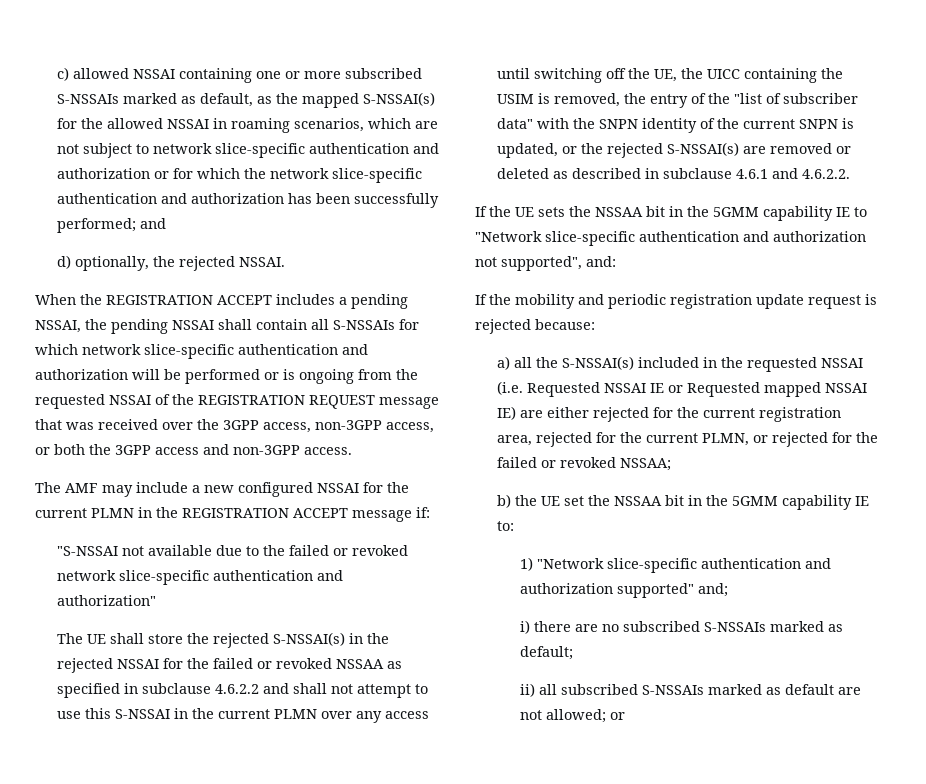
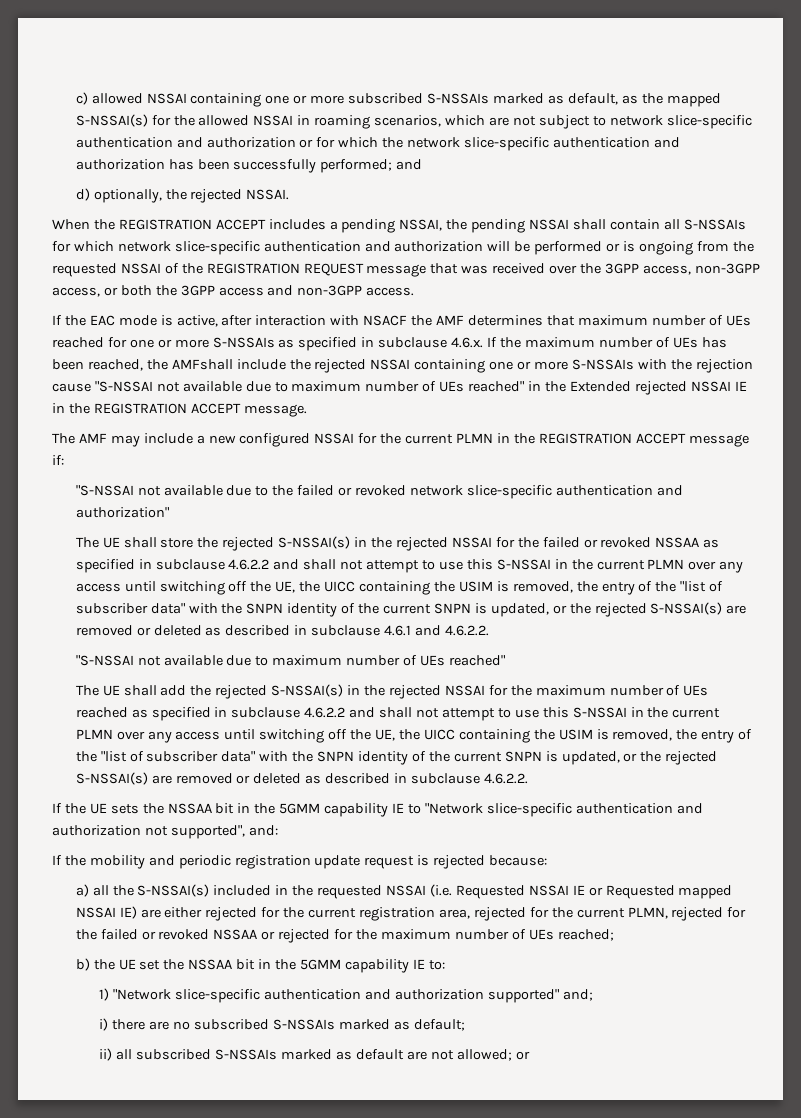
+ If the EAC mode is active, after interaction with NSACF the AMF determines that maximum number of UEs reached for one or more S-NSSAIs as specified in subclause 4.6.x. If the maximum number of UEs has been reached, the AMFshall include the rejected NSSAI containing one or more S-NSSAIs with the rejection cause "S-NSSAI not available due to maximum number of UEs reached" in the Extended rejected NSSAI IE in the REGISTRATION ACCEPT message.
  The UE shall store the rejected S-NSSAI(s) in the rejected NSSAI for the failed or revoked NSSAA as specified in subclause 4.6.2.2 and shall not attempt to use this S-NSSAI in the current PLMN over any access until switching off the UE, the UICC containing the USIM is removed, the entry of the "list of subscriber data" with the SNPN identity of the current SNPN is updated, or the rejected S-NSSAI(s) are removed or deleted as described in subclause 4.6.1 and 4.6.2.2.
+ "S-NSSAI not available due to maximum number of UEs reached"
+ The UE shall add the rejected S-NSSAI(s) in the rejected NSSAI for the maximum number of UEs reached as specified in subclause 4.6.2.2 and shall not attempt to use this S-NSSAI in the current PLMN over any access until switching off the UE, the UICC containing the USIM is removed, the entry of the "list of subscriber data" with the SNPN identity of the current SNPN is updated, or the rejected S-NSSAI(s) are removed or deleted as described in subclause 4.6.2.2.
- a) all the S-NSSAI(s) included in the requested NSSAI (i.e. Requested NSSAI IE or Requested mapped NSSAI IE) are either rejected for the current registration area, rejected for the current PLMN, or rejected for the failed or revoked NSSAA;
+ a) all the S-NSSAI(s) included in the requested NSSAI (i.e. Requested NSSAI IE or Requested mapped NSSAI IE) are either rejected for the current registration area, rejected for the current PLMN, rejected for the failed or revoked NSSAA or rejected for the maximum number of UEs reached;

